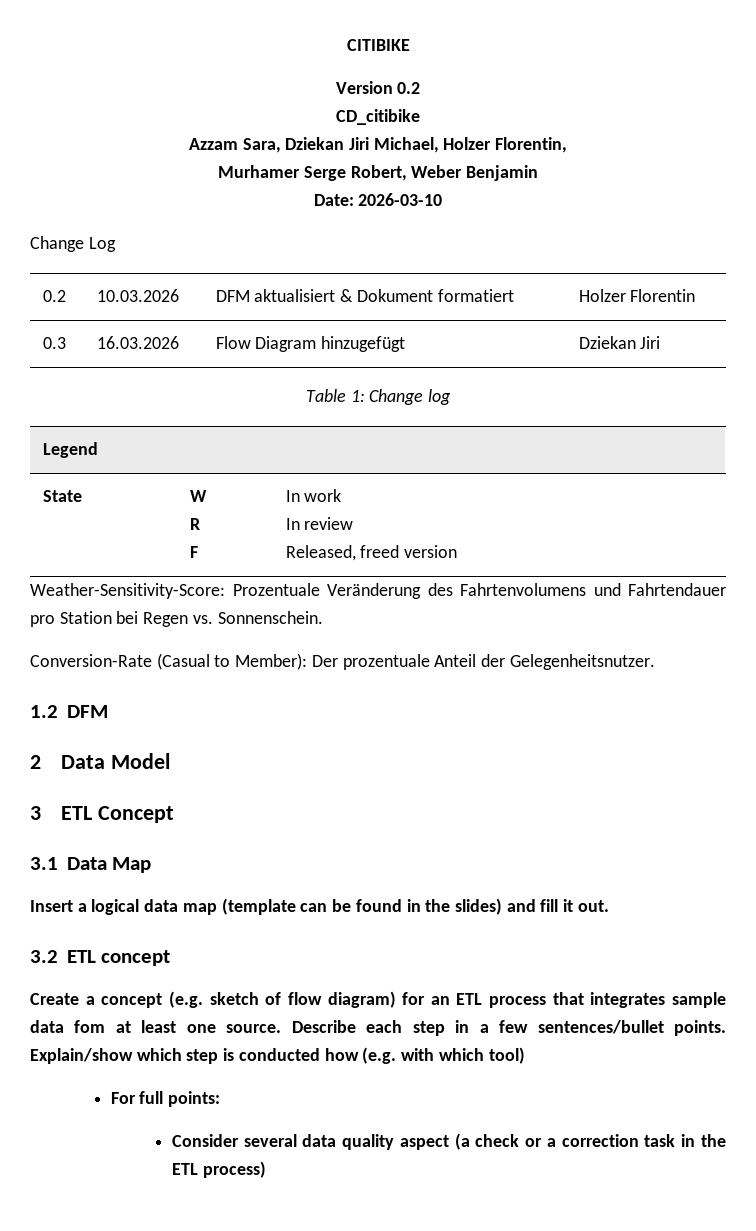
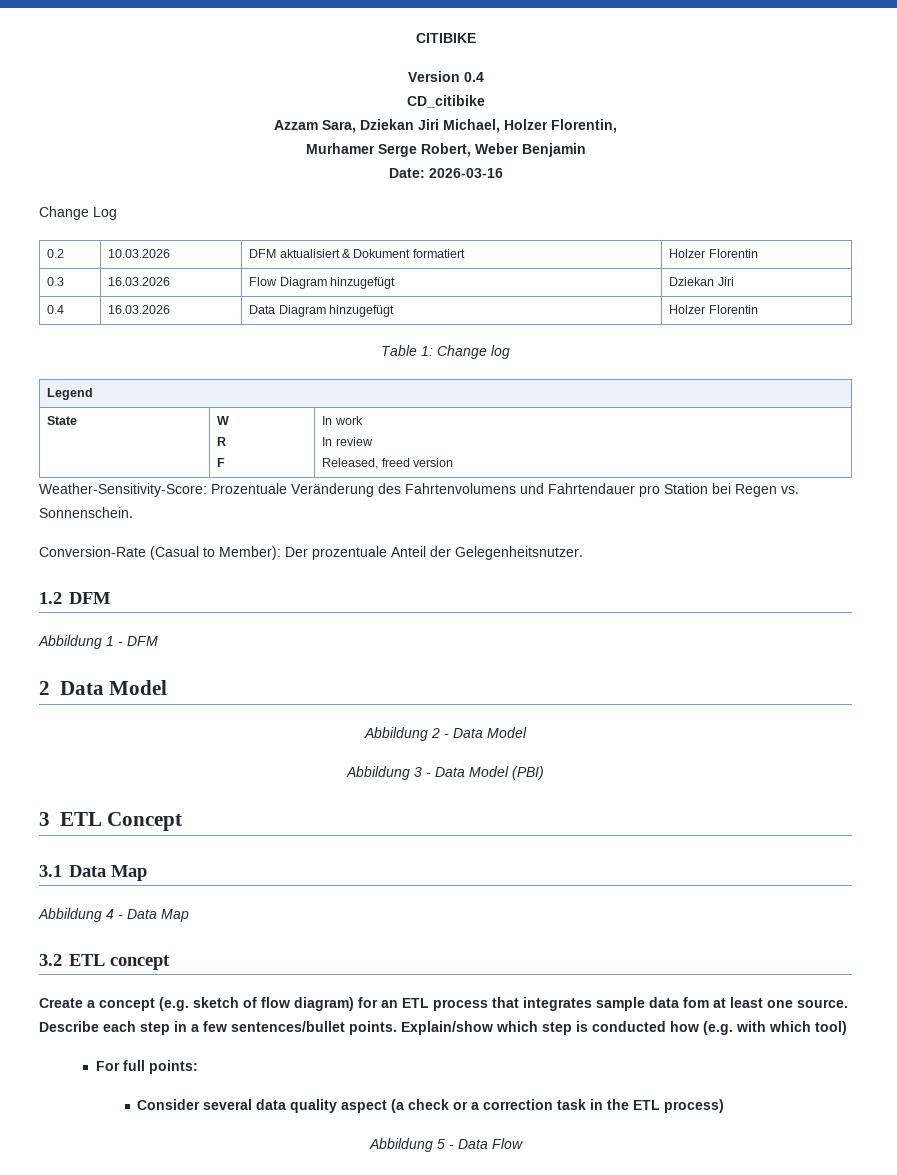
- Version 0.2
+ Version 0.4
- Date: 2026-03-10
+ Date: 2026-03-16
+ 0.4 | 16.03.2026 | Data Diagram hinzugefügt | Holzer Florentin
+ Abbildung 1 - DFM
+ Abbildung 2 - Data Model
+ Abbildung 3 - Data Model (PBI)
- Insert a logical data map (template can be found in the slides) and fill it out.
+ Abbildung 4 - Data Map
+ Abbildung 5 - Data Flow

